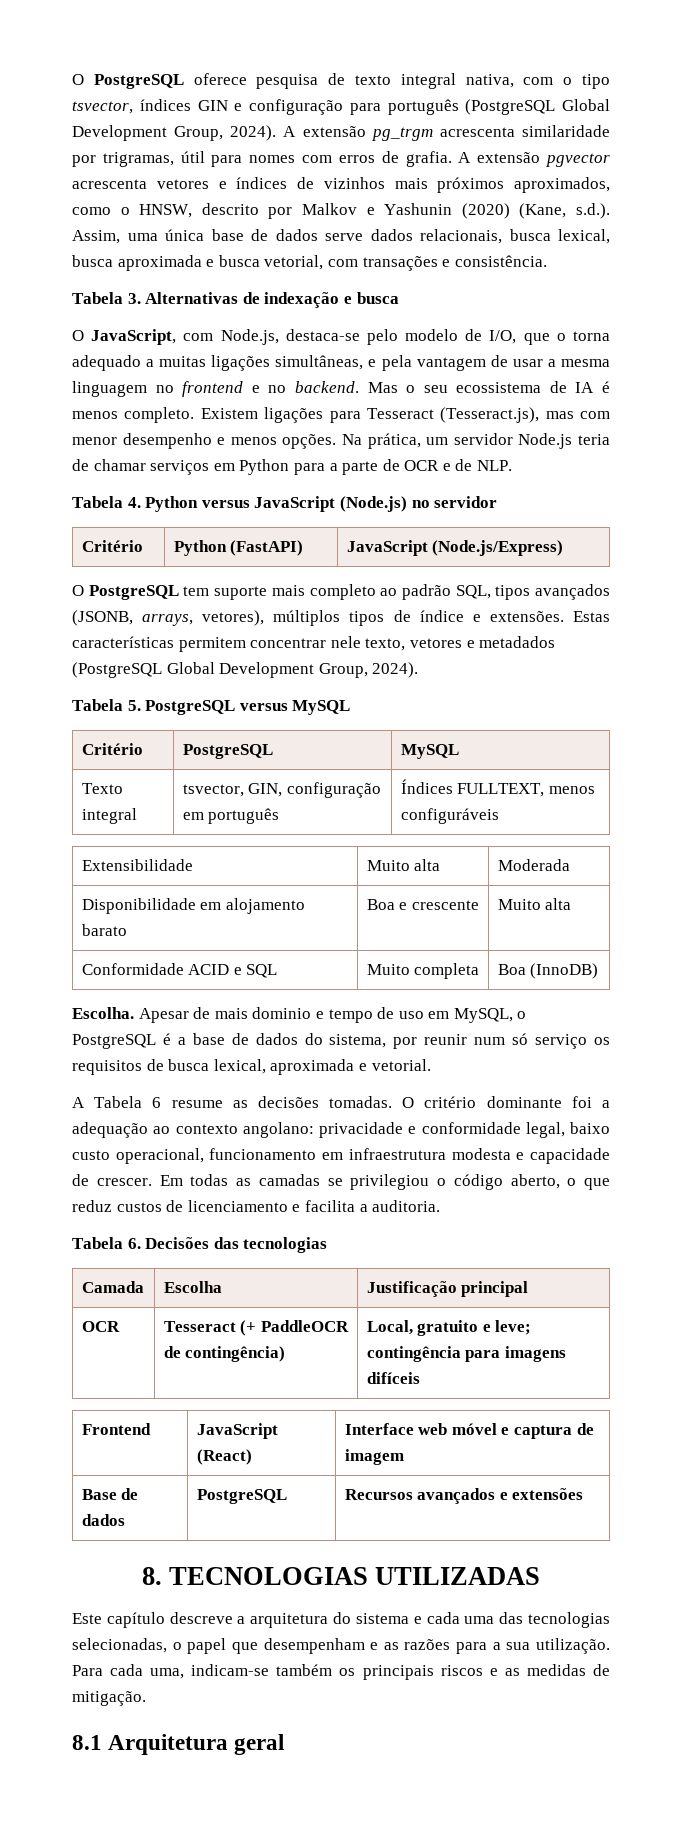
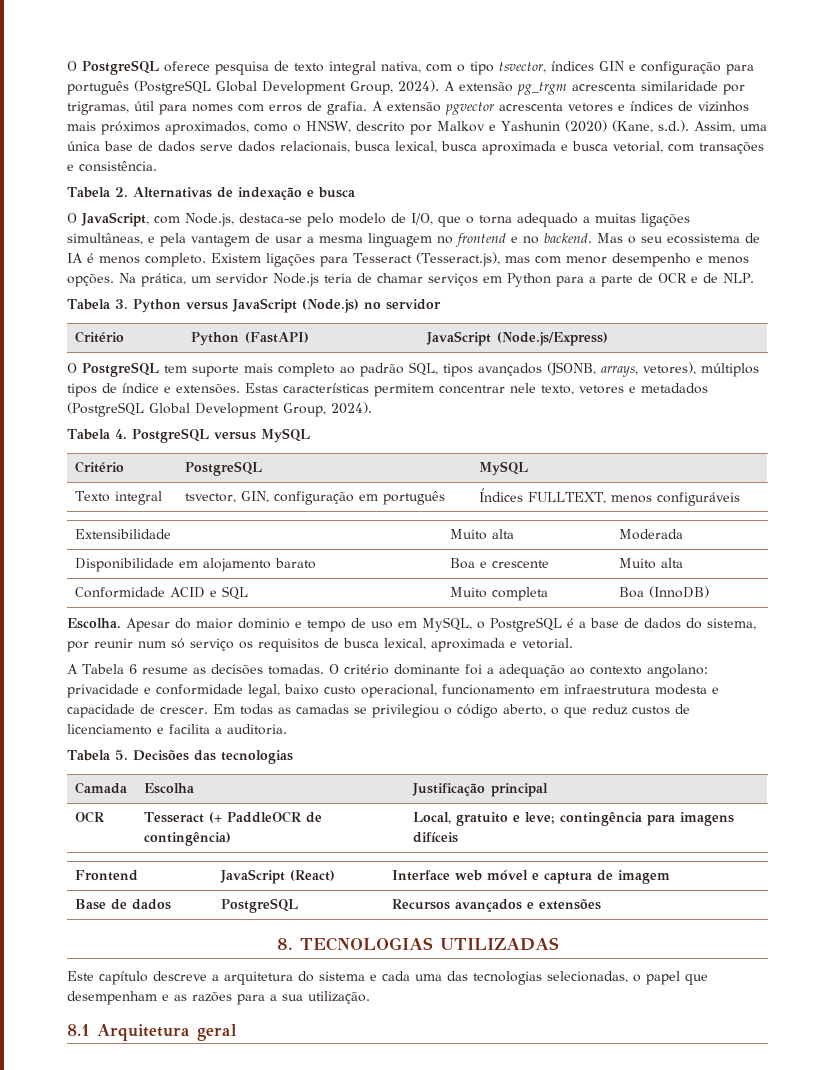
- Tabela 3. Alternativas de indexação e busca
+ Tabela 2. Alternativas de indexação e busca
- Tabela 4. Python versus JavaScript (Node.js) no servidor
+ Tabela 3. Python versus JavaScript (Node.js) no servidor
- Tabela 5. PostgreSQL versus MySQL
+ Tabela 4. PostgreSQL versus MySQL
- Apesar de mais dominio e tempo de uso em MySQL, o PostgreSQL é a base de dados do sistema, por reunir num só serviço os requisitos de busca lexical, aproximada e vetorial.
+ Apesar do maior dominio e tempo de uso em MySQL, o PostgreSQL é a base de dados do sistema, por reunir num só serviço os requisitos de busca lexical, aproximada e vetorial.
- Tabela 6. Decisões das tecnologias
+ Tabela 5. Decisões das tecnologias
- Para cada uma, indicam-se também os principais riscos e as medidas de mitigação.

